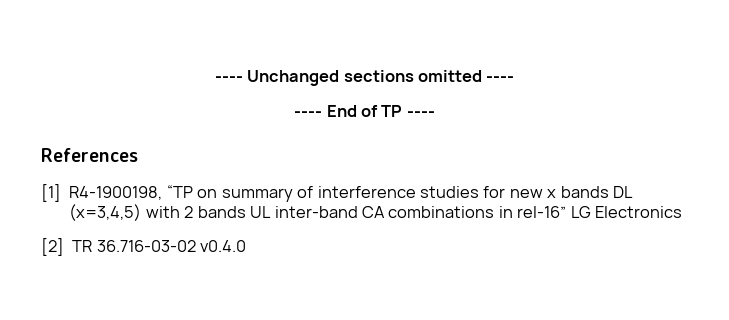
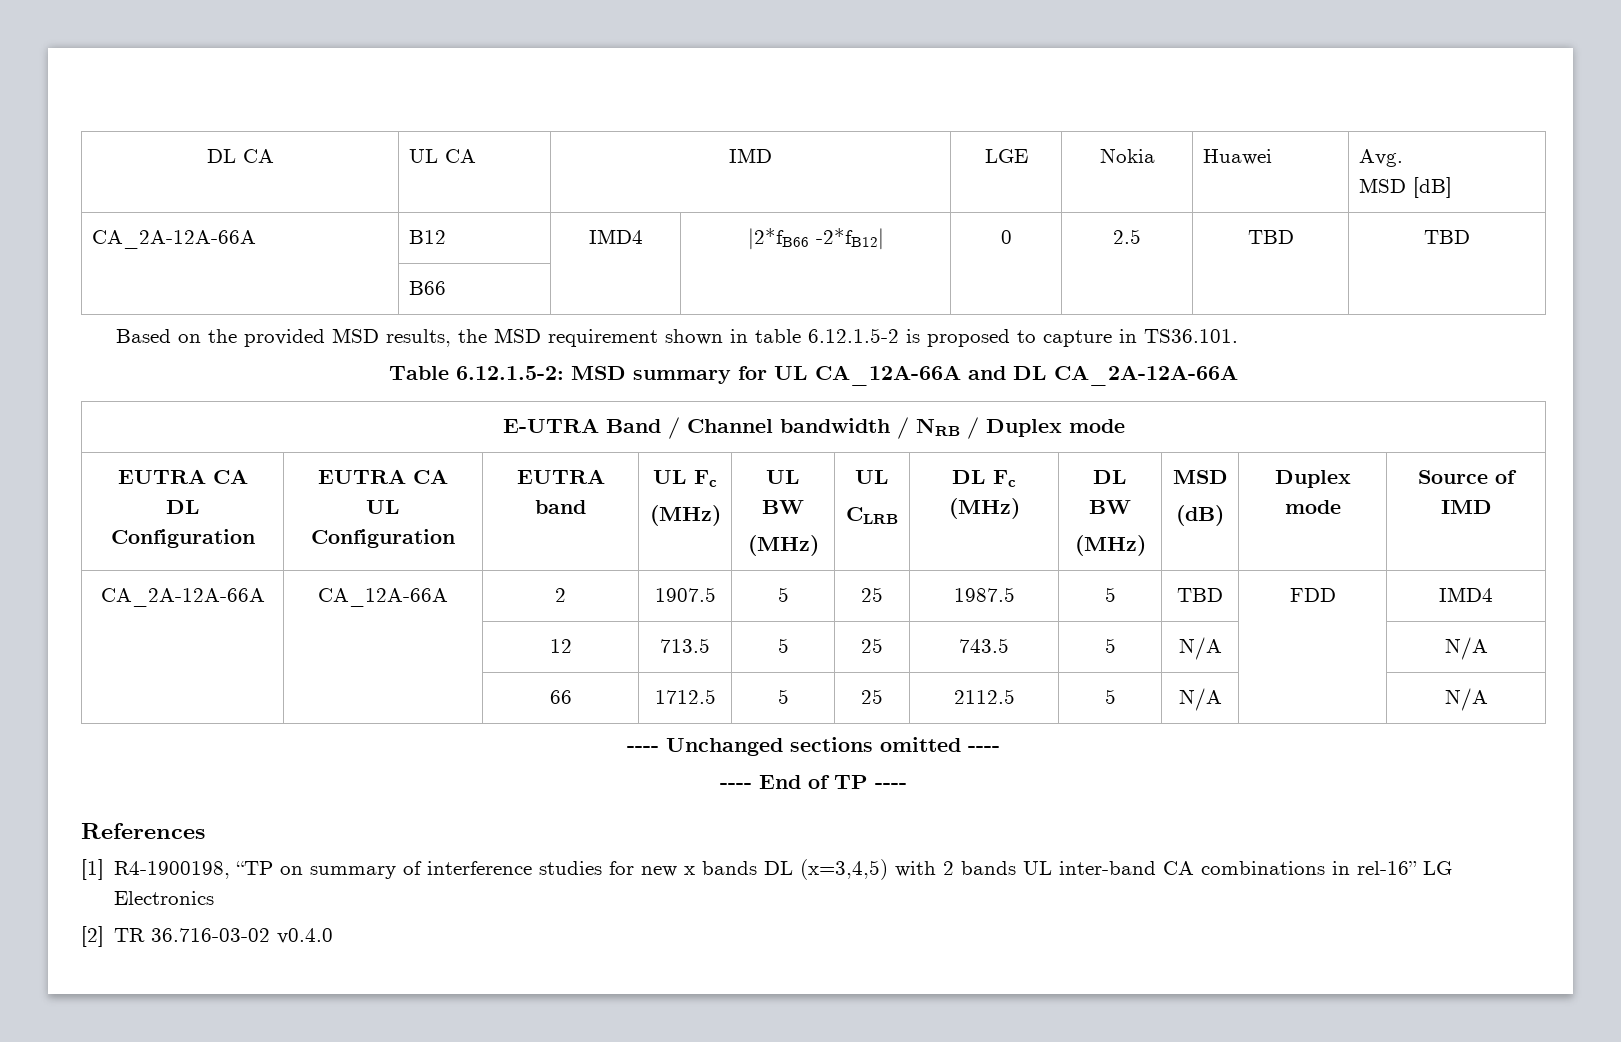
+ DL CA | UL CA | IMD | LGE | Nokia | Huawei | Avg.
+ MSD [dB]
+ CA_2A-12A-66A | B12 | IMD4 | |2*fB66 -2*fB12| | 0 | 2.5 | TBD | TBD
+ | B66 | | | | | |
+ Based on the provided MSD results, the MSD requirement shown in table 6.12.1.5-2 is proposed to capture in TS36.101.
+ Table 6.12.1.5-2: MSD summary for UL CA_12A-66A and DL CA_2A-12A-66A
+ E-UTRA Band / Channel bandwidth / NRB / Duplex mode
+ EUTRA CA
+ DL Configuration | EUTRA CA
+ UL Configuration | EUTRA band | UL Fc
+ (MHz) | UL BW
+ (MHz) | UL
+ CLRB | DL Fc (MHz) | DL BW
+ (MHz) | MSD
+ (dB) | Duplex mode | Source of IMD
+ CA_2A-12A-66A | CA_12A-66A | 2 | 1907.5 | 5 | 25 | 1987.5 | 5 | TBD | FDD | IMD4
+ | | 12 | 713.5 | 5 | 25 | 743.5 | 5 | N/A | | N/A
+ | | 66 | 1712.5 | 5 | 25 | 2112.5 | 5 | N/A | | N/A

